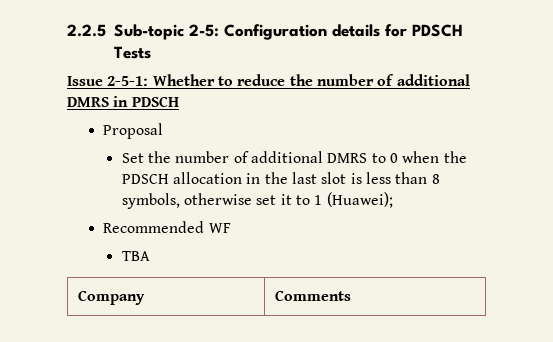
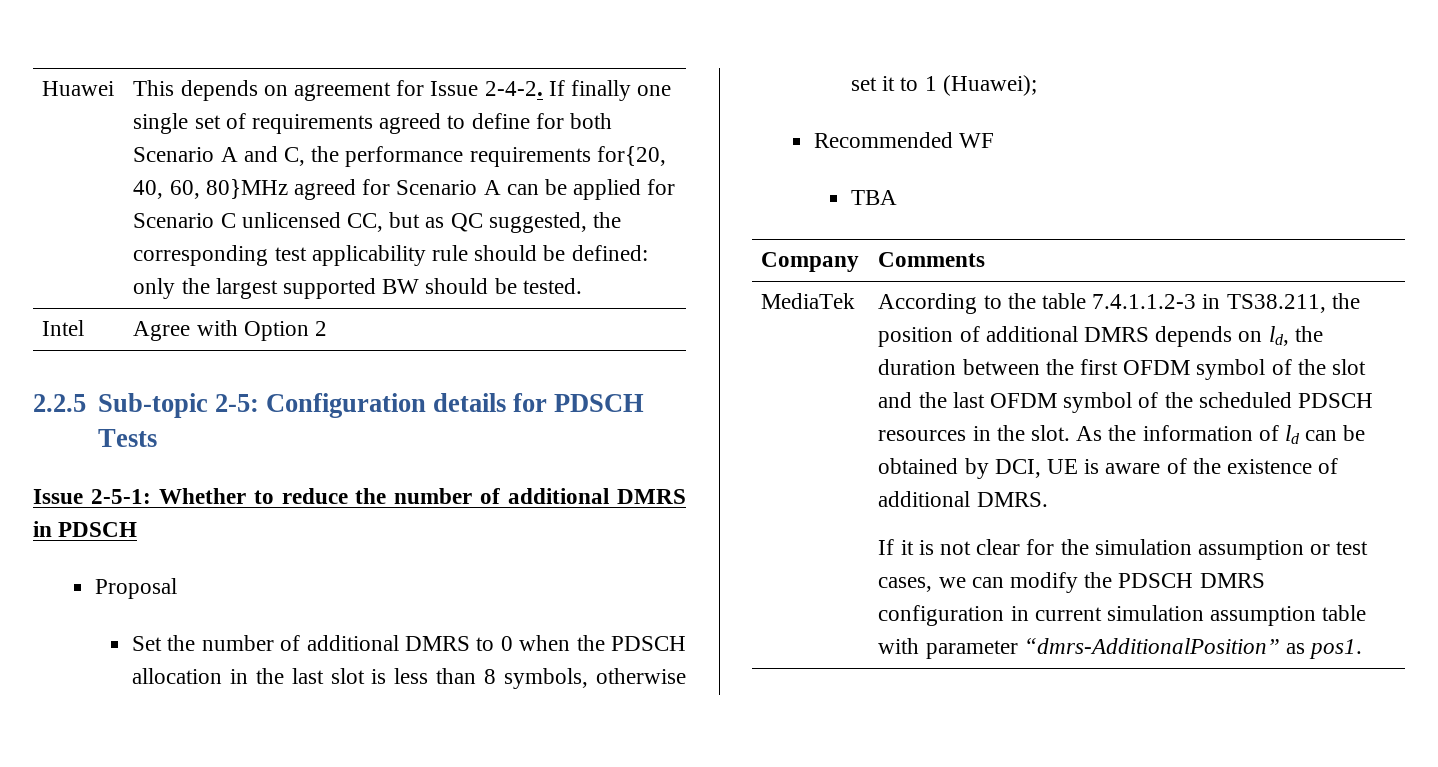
+ Huawei | This depends on agreement for Issue 2-4-2. If finally one single set of requirements agreed to define for both Scenario A and C, the performance requirements for{20, 40, 60, 80}MHz agreed for Scenario A can be applied for Scenario C unlicensed CC, but as QC suggested, the corresponding test applicability rule should be defined: only the largest supported BW should be tested.
+ Intel | Agree with Option 2
+ MediaTek | According to the table 7.4.1.1.2-3 in TS38.211, the position of additional DMRS depends on ld, the duration between the first OFDM symbol of the slot and the last OFDM symbol of the scheduled PDSCH resources in the slot. As the information of ld can be obtained by DCI, UE is aware of the existence of additional DMRS.
+ If it is not clear for the simulation assumption or test cases, we can modify the PDSCH DMRS configuration in current simulation assumption table with parameter “dmrs-AdditionalPosition” as pos1.

